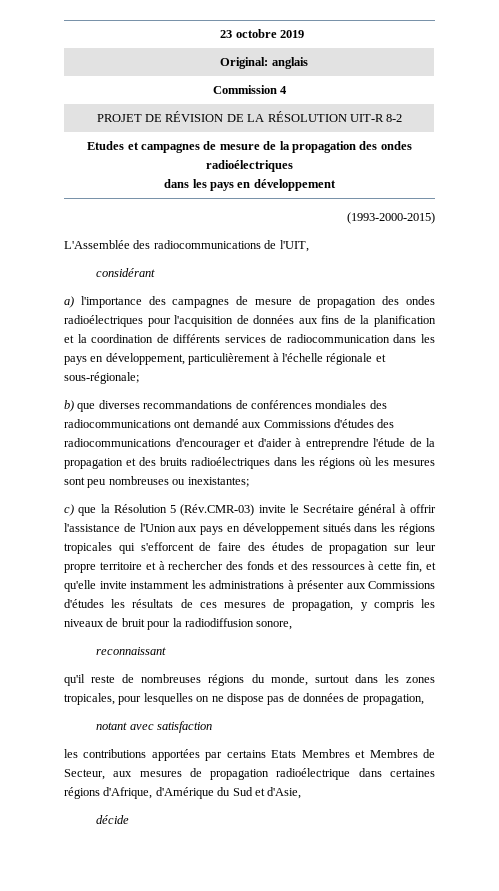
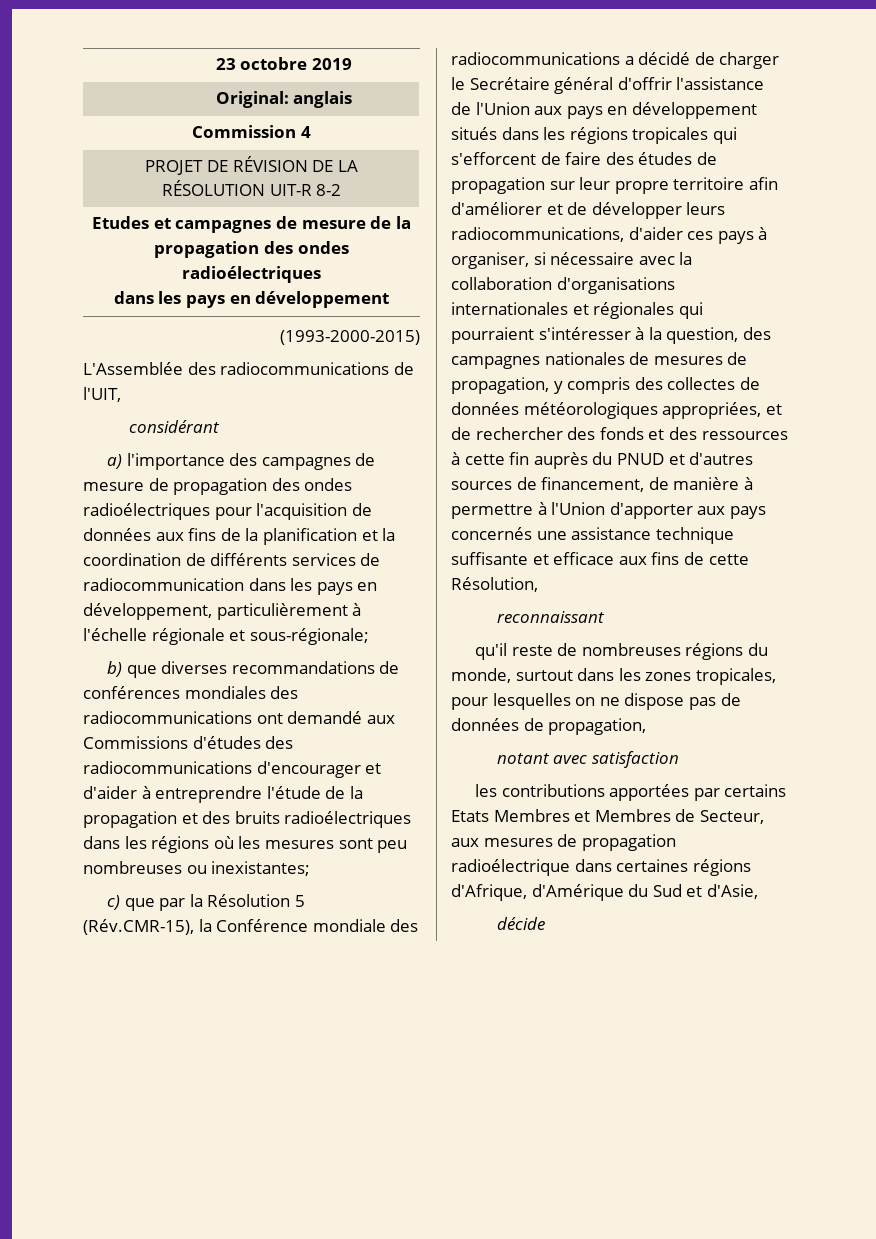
- c) que la Résolution 5 (Rév.CMR-03) invite le Secrétaire général à offrir l'assistance de l'Union aux pays en développement situés dans les régions tropicales qui s'efforcent de faire des études de propagation sur leur propre territoire et à rechercher des fonds et des ressources à cette fin, et qu'elle invite instamment les administrations à présenter aux Commissions d'études les résultats de ces mesures de propagation, y compris les niveaux de bruit pour la radiodiffusion sonore,
+ c) que par la Résolution 5 (Rév.CMR-15), la Conférence mondiale des radiocommunications a décidé de charger le Secrétaire général d'offrir l'assistance de l'Union aux pays en développement situés dans les régions tropicales qui s'efforcent de faire des études de propagation sur leur propre territoire afin d'améliorer et de développer leurs radiocommunications, d'aider ces pays à organiser, si nécessaire avec la collaboration d'organisations internationales et régionales qui pourraient s'intéresser à la question, des campagnes nationales de mesures de propagation, y compris des collectes de données météorologiques appropriées, et de rechercher des fonds et des ressources à cette fin auprès du PNUD et d'autres sources de financement, de manière à permettre à l'Union d'apporter aux pays concernés une assistance technique suffisante et efficace aux fins de cette Résolution,

